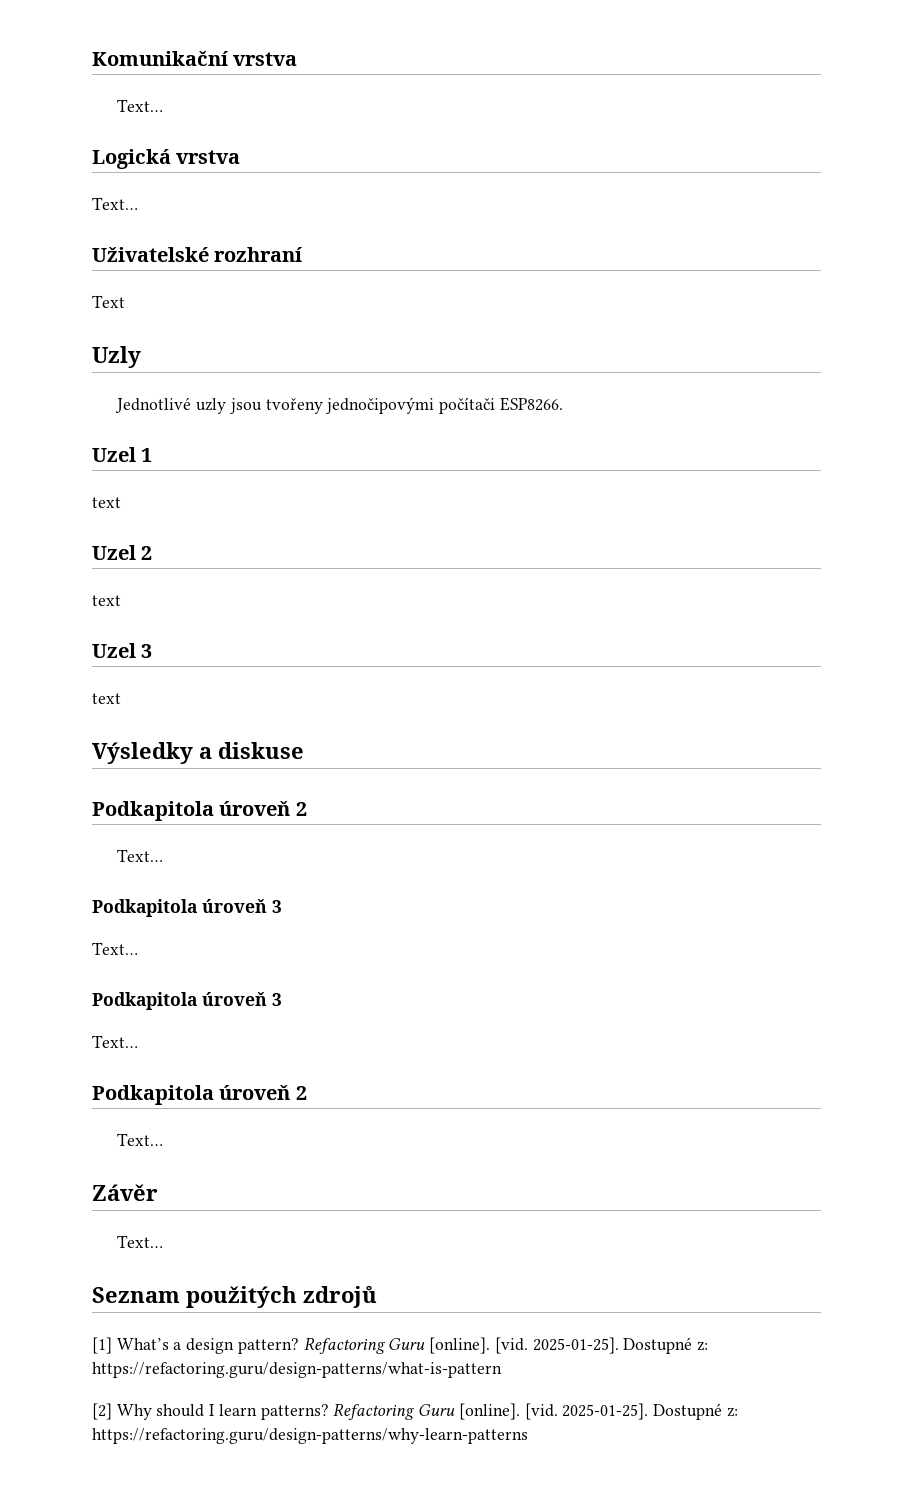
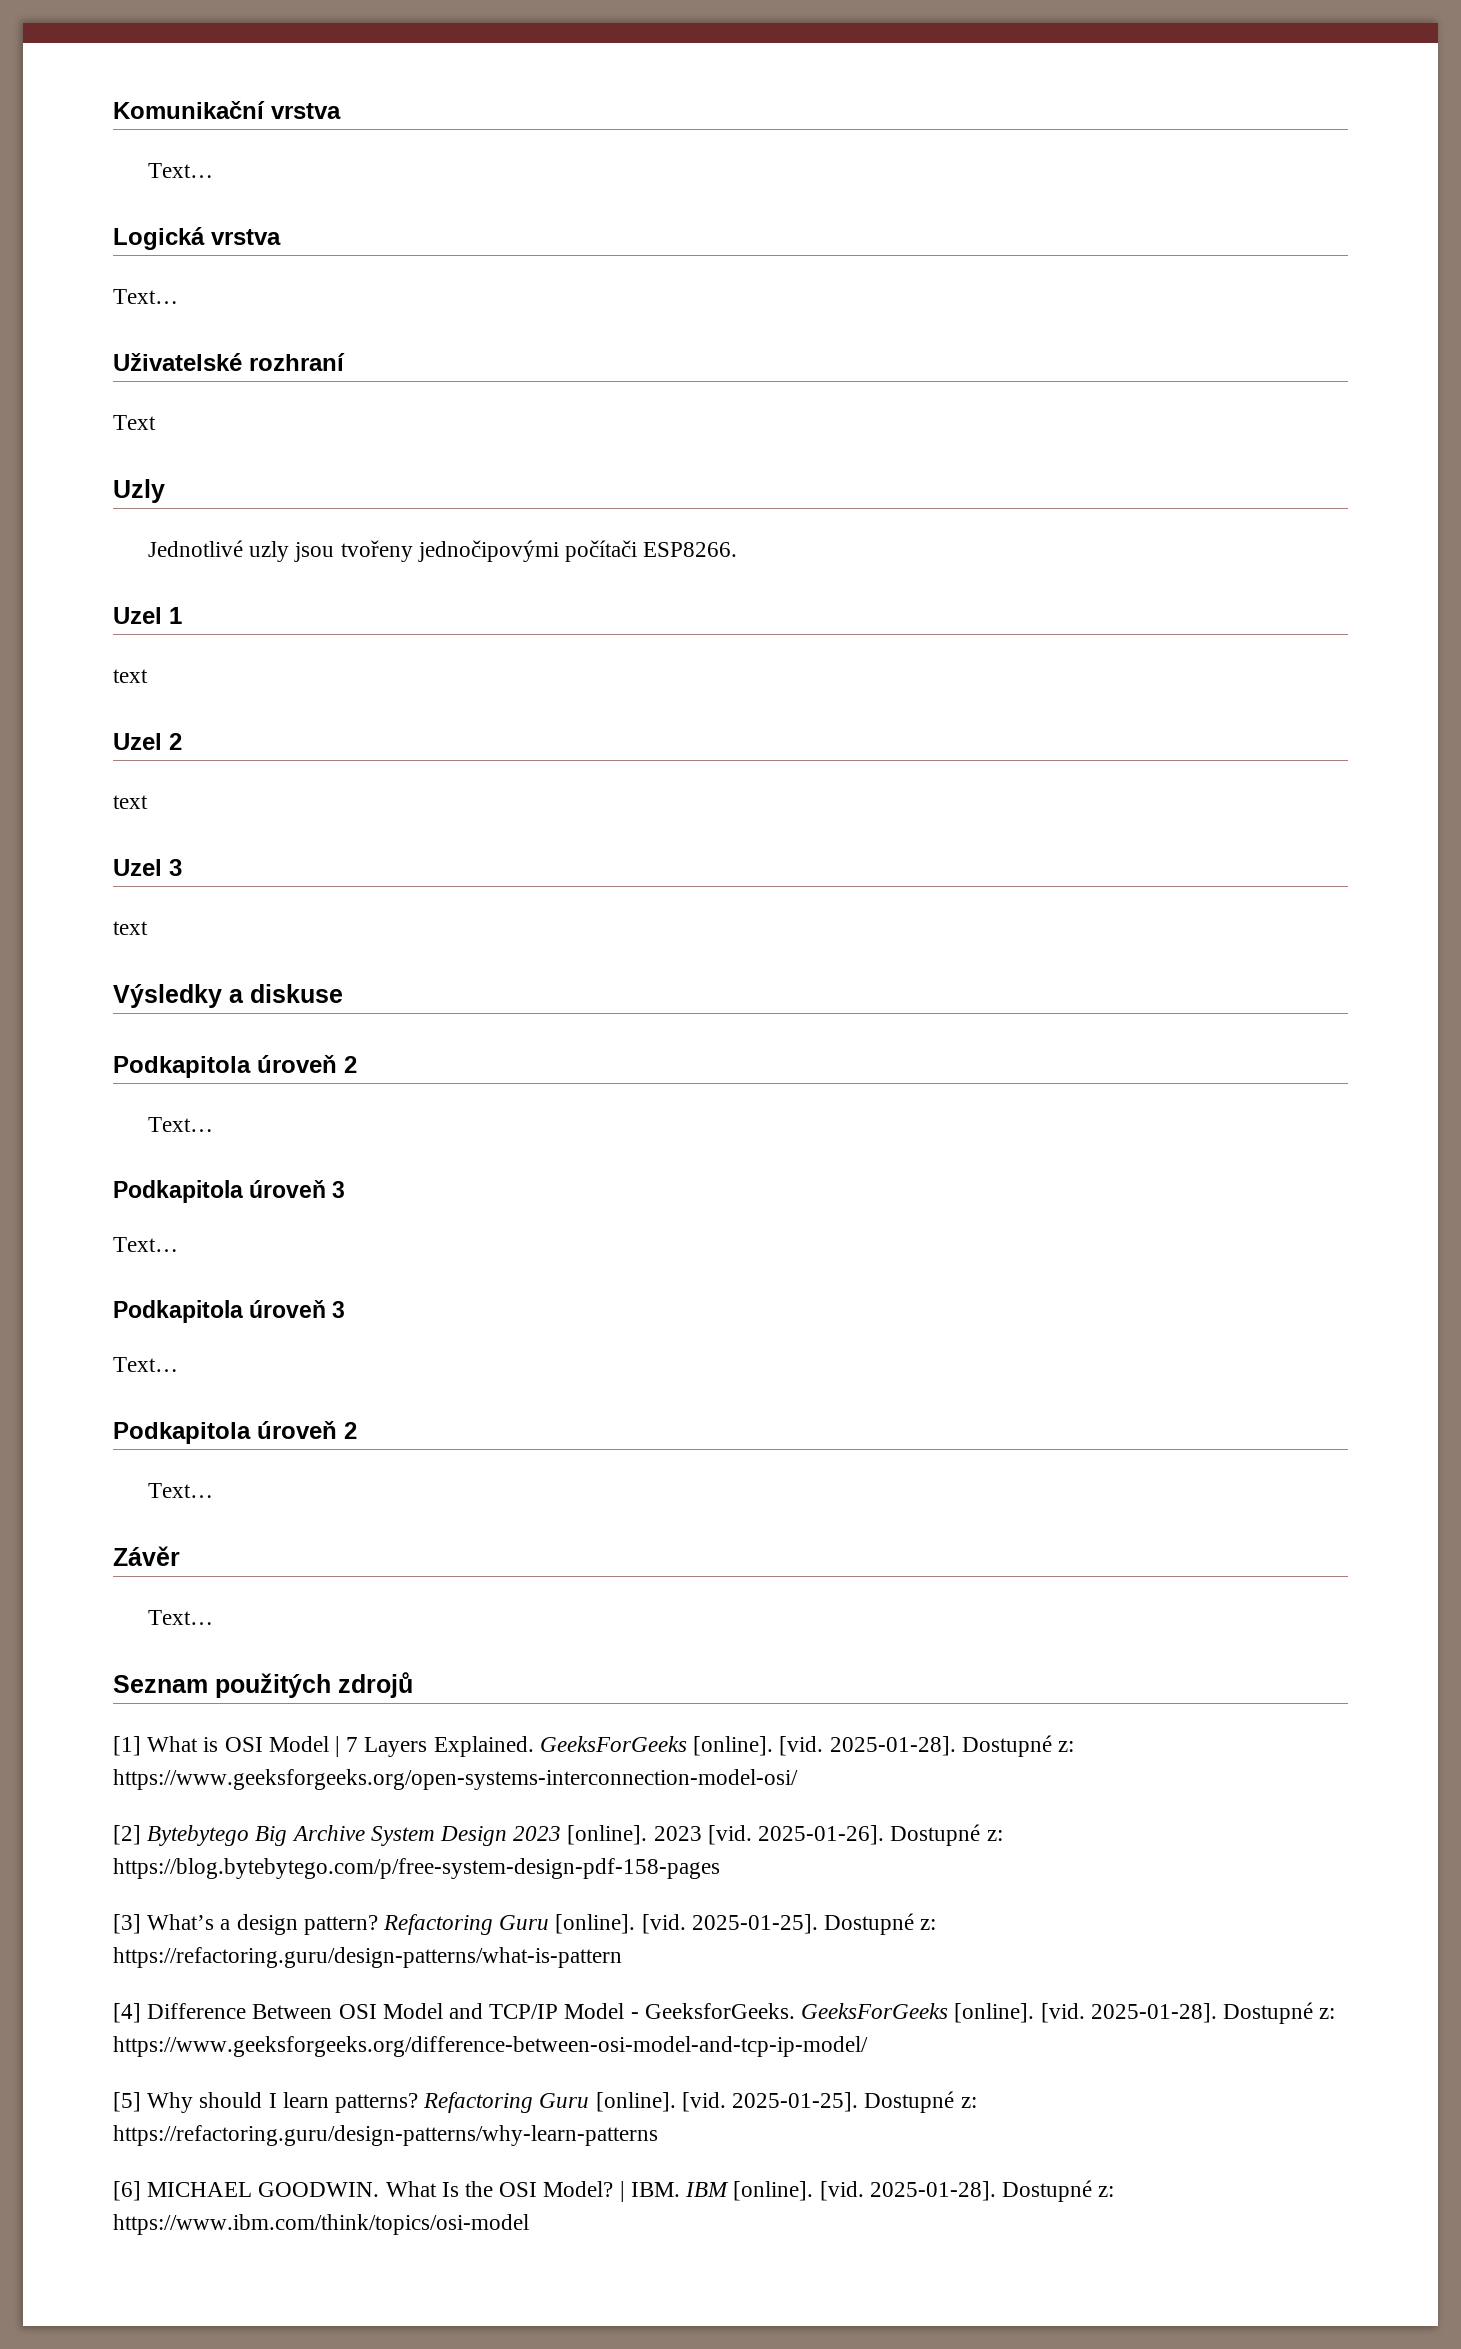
- [1] What’s a design pattern?
+ [1] What is OSI Model | 7 Layers Explained. GeeksForGeeks [online]. [vid. 2025-01-28]. Dostupné z: https://www.geeksforgeeks.org/open-systems-interconnection-model-osi/
+ [2] Bytebytego Big Archive System Design 2023 [online]. 2023 [vid. 2025-01-26]. Dostupné z: https://blog.bytebytego.com/p/free-system-design-pdf-158-pages
+ [3] What’s a design pattern?
- [2] Why should I learn patterns?
+ [4] Difference Between OSI Model and TCP/IP Model - GeeksforGeeks. GeeksForGeeks [online]. [vid. 2025-01-28]. Dostupné z: https://www.geeksforgeeks.org/difference-between-osi-model-and-tcp-ip-model/
+ [5] Why should I learn patterns?
+ [6] MICHAEL GOODWIN. What Is the OSI Model? | IBM. IBM [online]. [vid. 2025-01-28]. Dostupné z: https://www.ibm.com/think/topics/osi-model

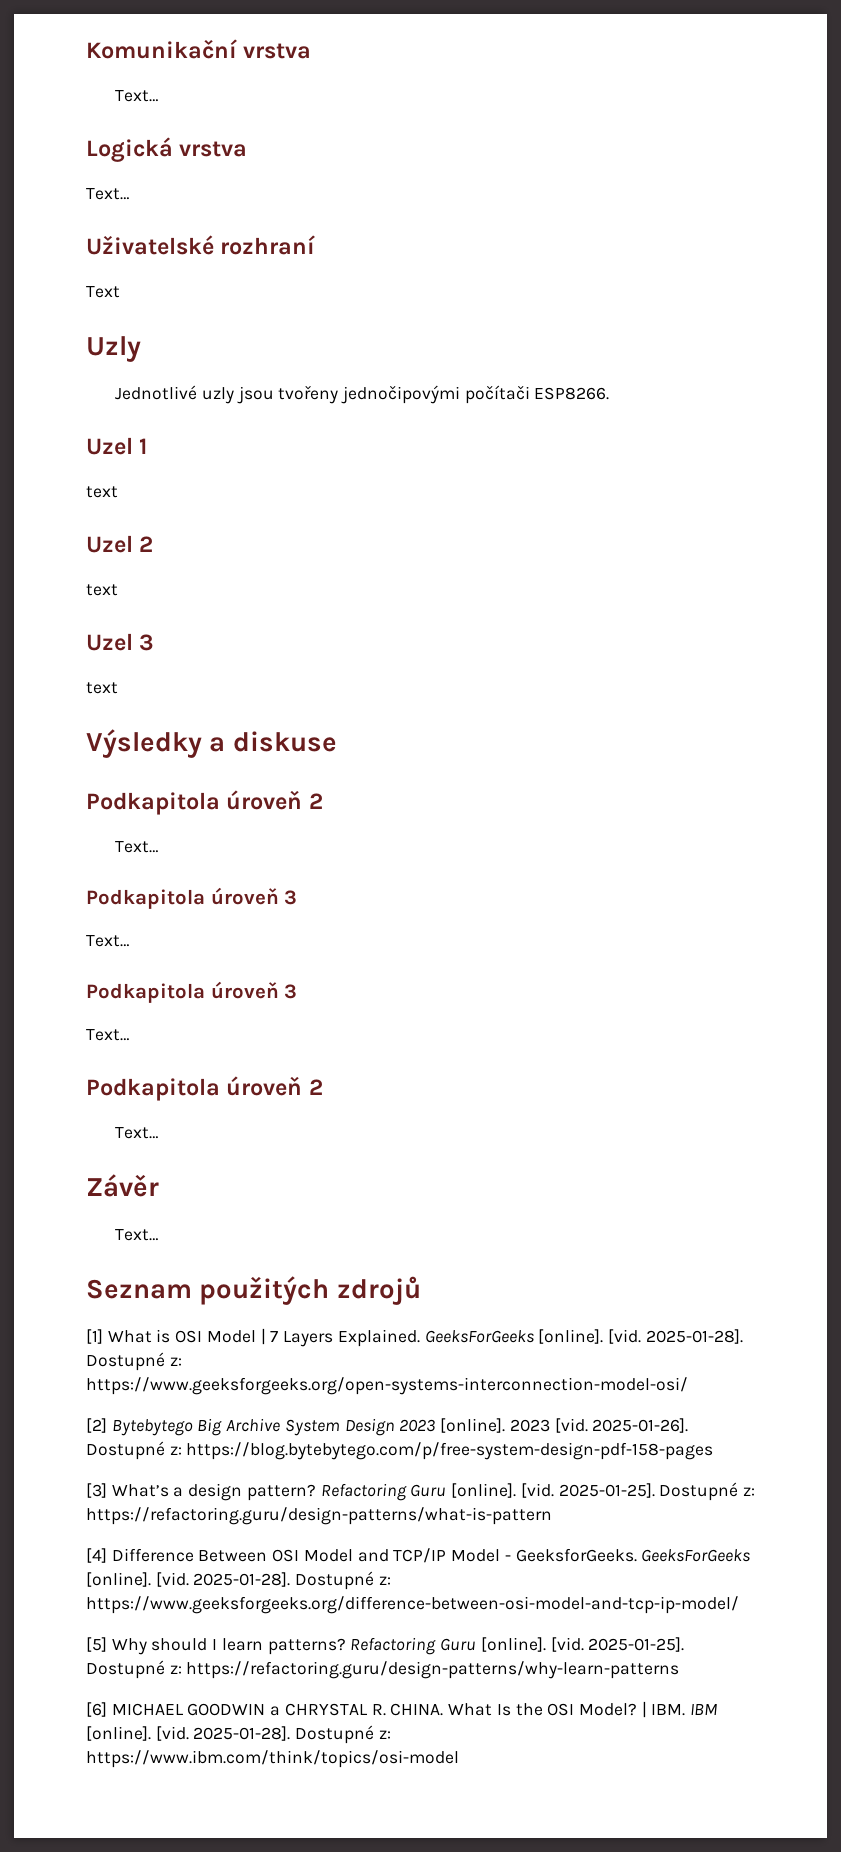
- [6] MICHAEL GOODWIN.
+ [6] MICHAEL GOODWIN a CHRYSTAL R. CHINA.

